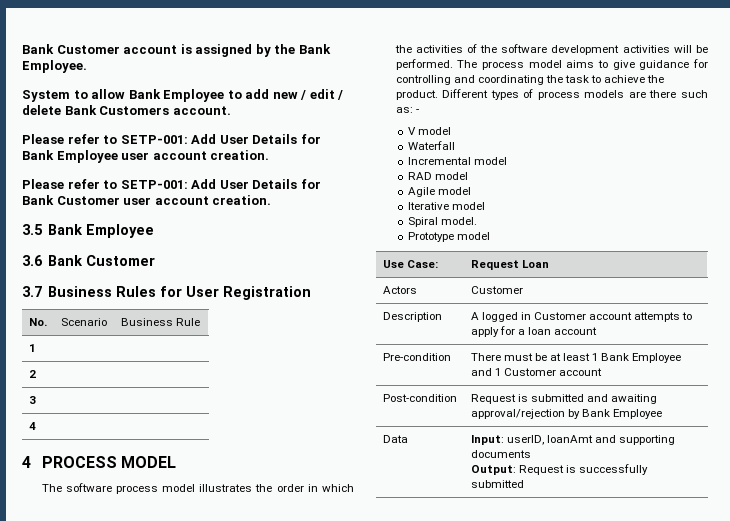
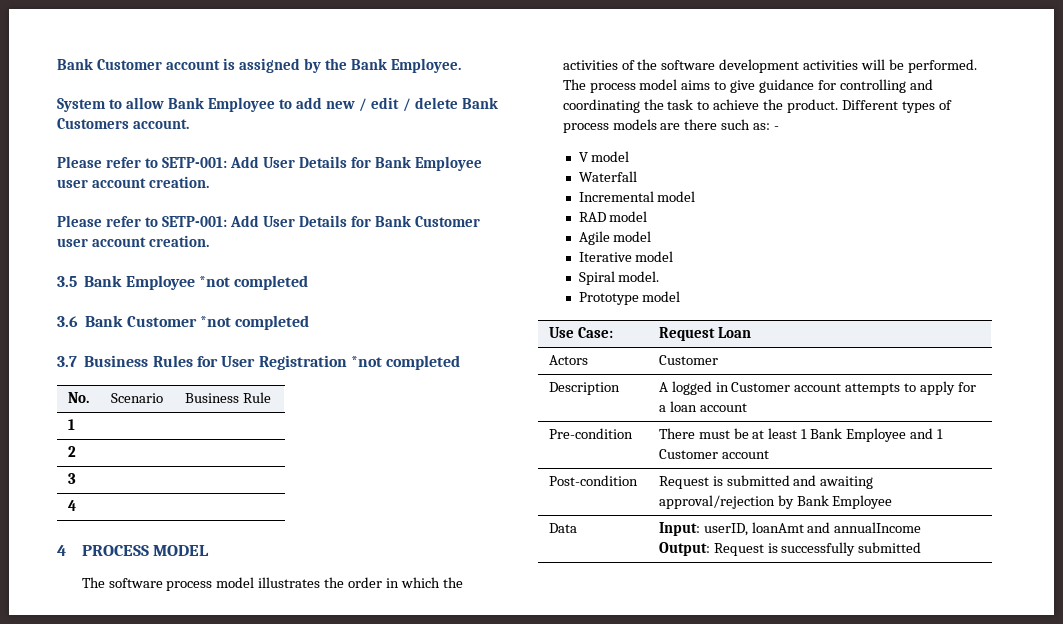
- 3.5 Bank Employee
+ 3.5 Bank Employee *not completed
- 3.6 Bank Customer
+ 3.6 Bank Customer *not completed
- 3.7 Business Rules for User Registration
+ 3.7 Business Rules for User Registration *not completed
- Data | Input: userID, loanAmt and supporting documents
+ Data | Input: userID, loanAmt and annualIncome

